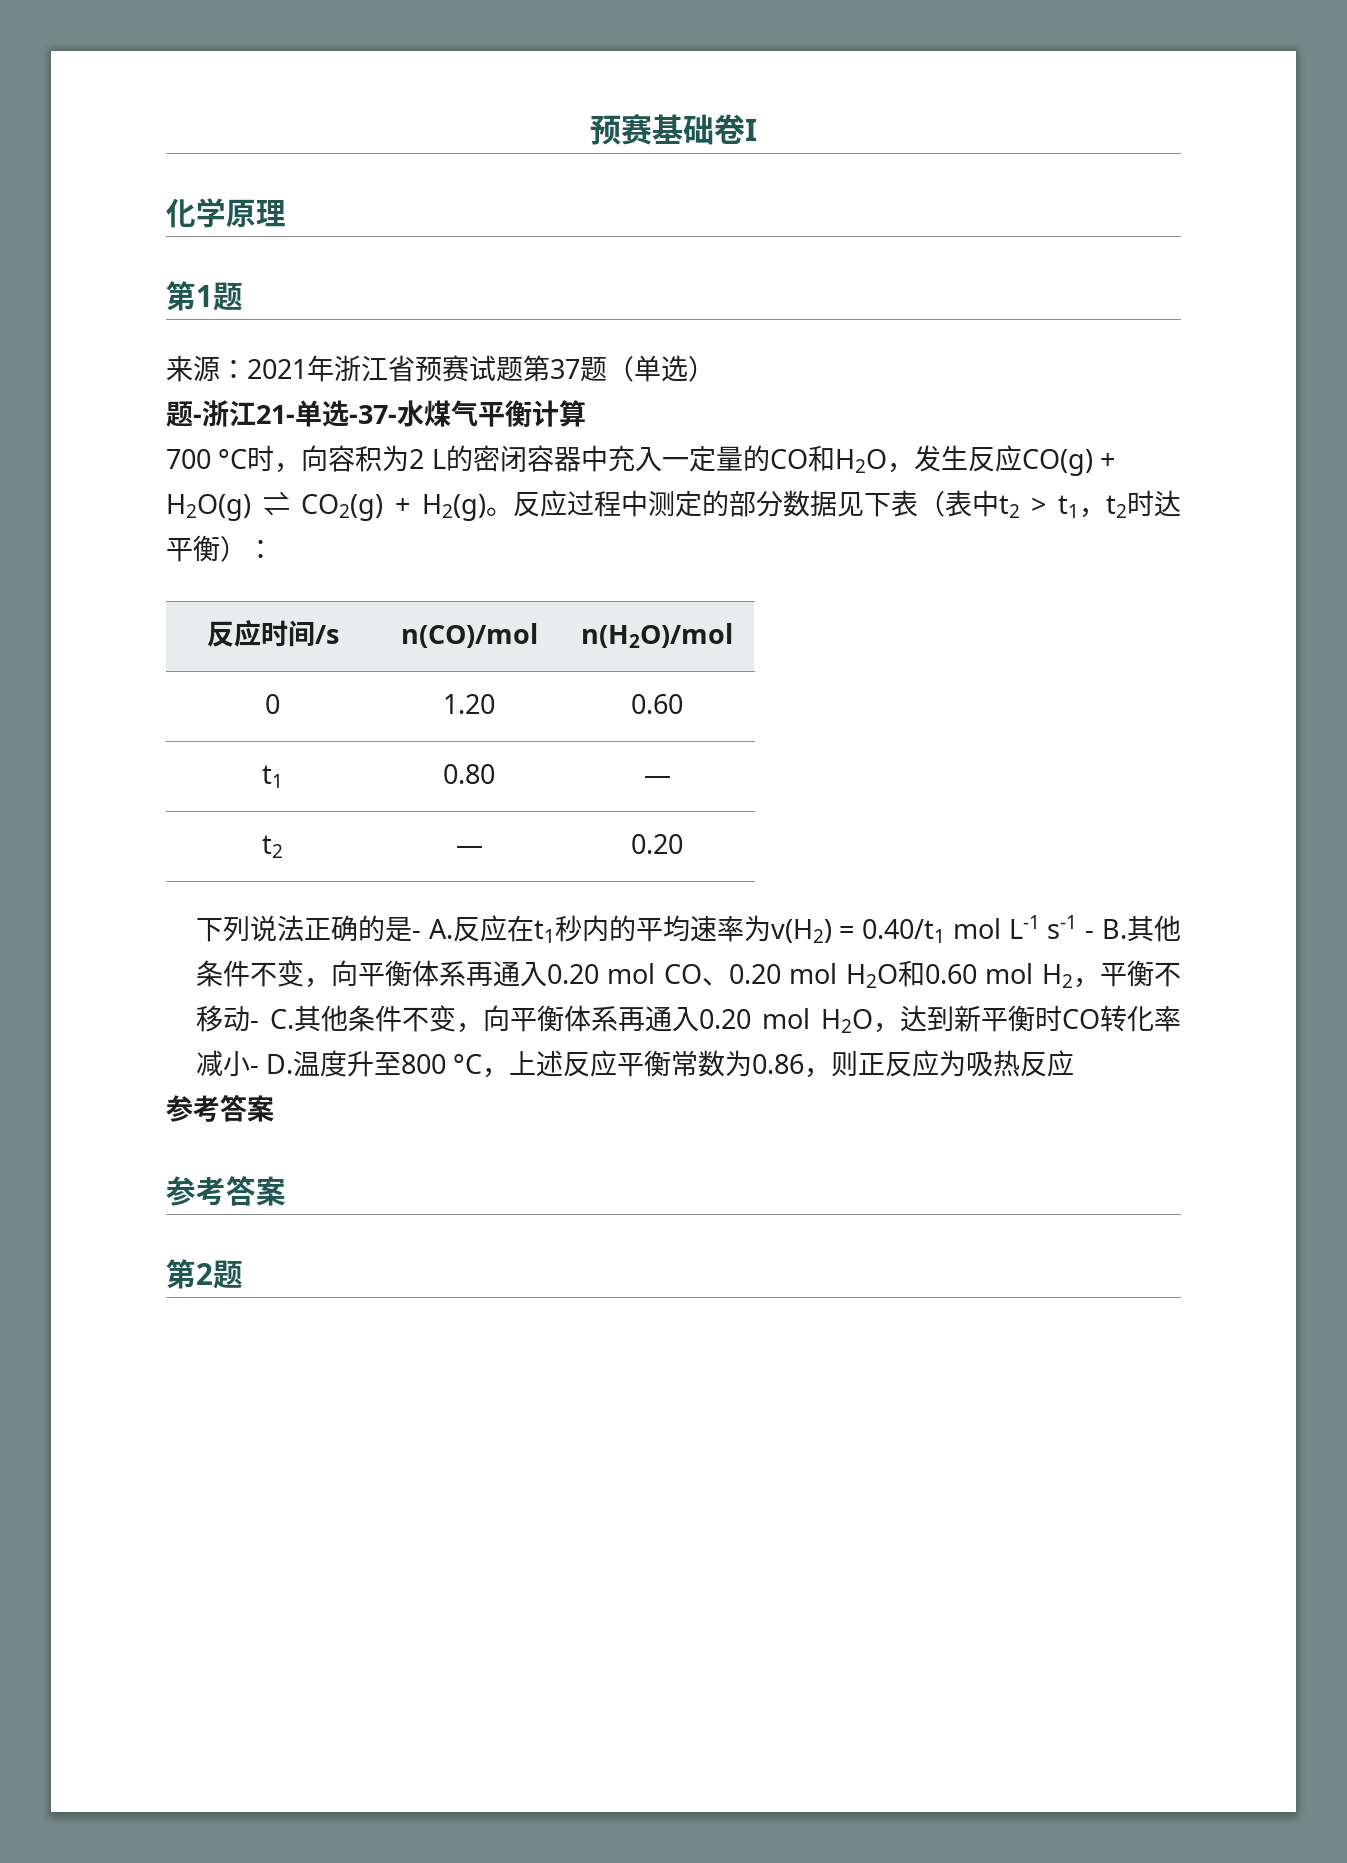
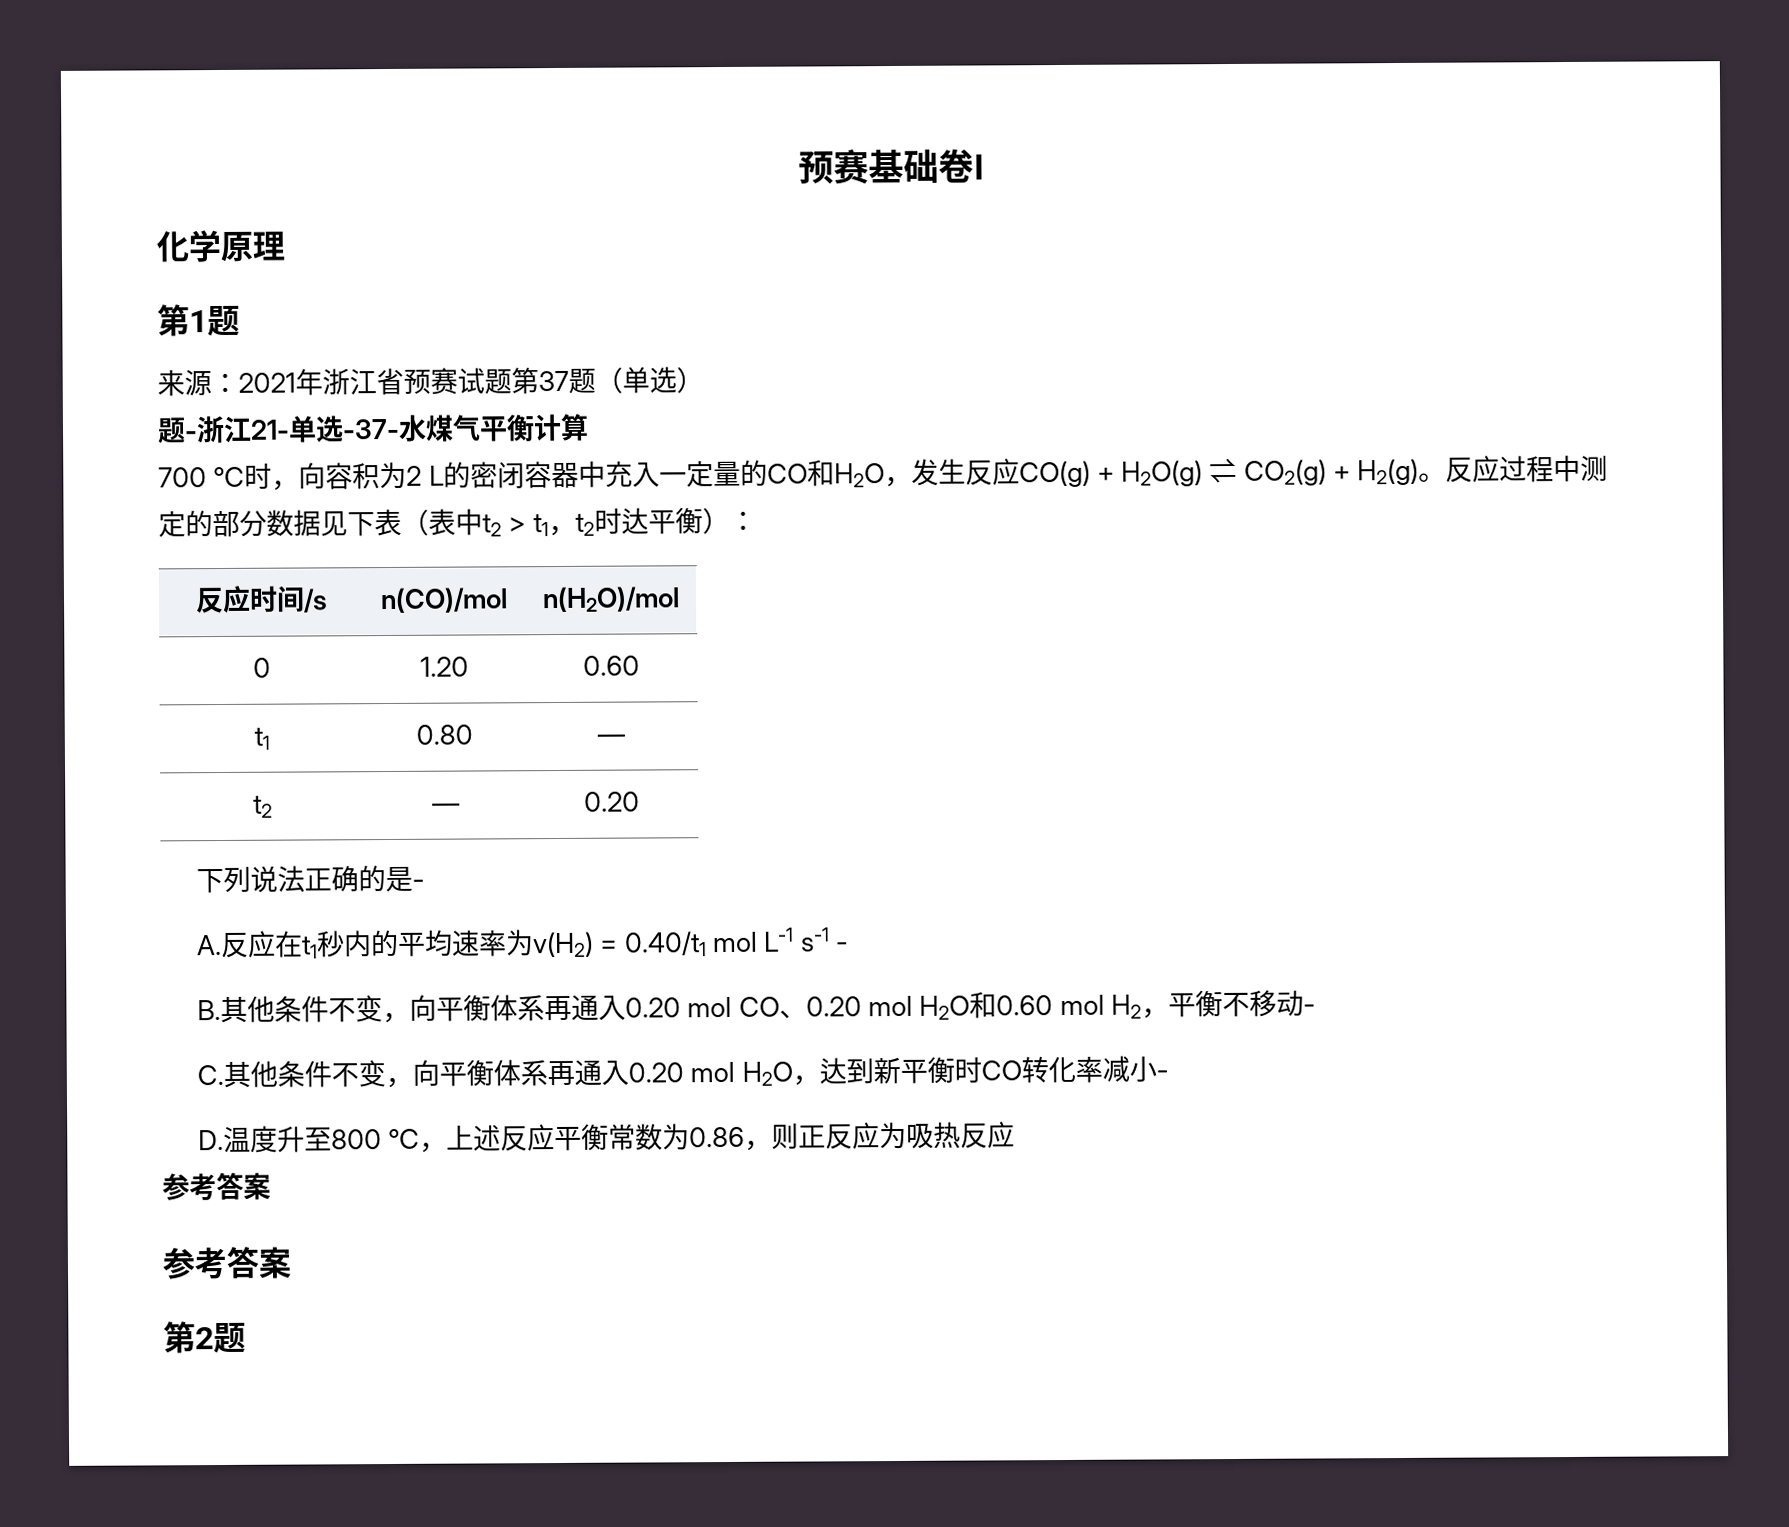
- 下列说法正确的是- A.反应在t1秒内的平均速率为v(H2) = 0.40/t1 mol L-1 s-1 - B.其他条件不变，向平衡体系再通入0.20 mol CO、0.20 mol H2O和0.60 mol H2，平衡不移动- C.其他条件不变，向平衡体系再通入0.20 mol H2O，达到新平衡时CO转化率减小- D.温度升至800 °C，上述反应平衡常数为0.86，则正反应为吸热反应
+ 下列说法正确的是-
+ A.反应在t1秒内的平均速率为v(H2) = 0.40/t1 mol L-1 s-1 -
+ B.其他条件不变，向平衡体系再通入0.20 mol CO、0.20 mol H2O和0.60 mol H2，平衡不移动-
+ C.其他条件不变，向平衡体系再通入0.20 mol H2O，达到新平衡时CO转化率减小-
+ D.温度升至800 °C，上述反应平衡常数为0.86，则正反应为吸热反应

